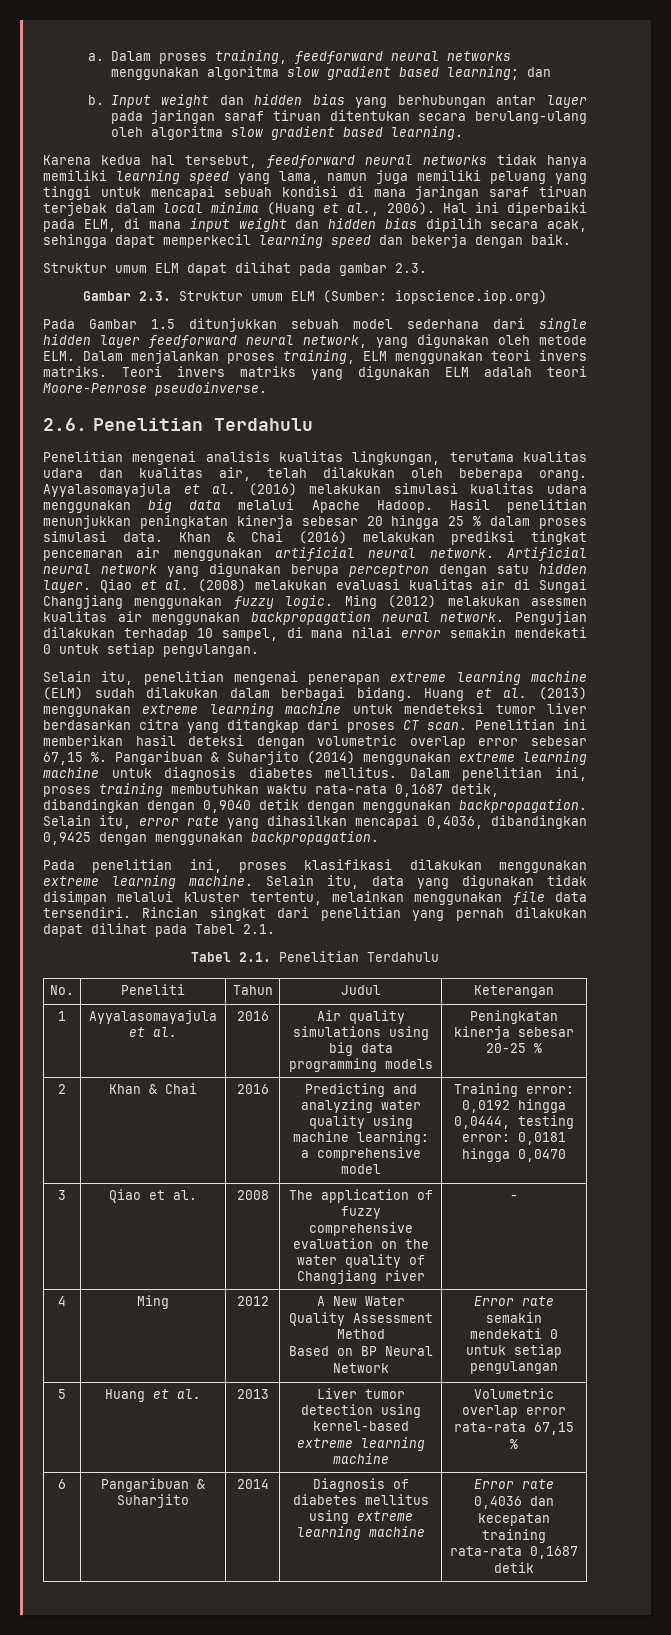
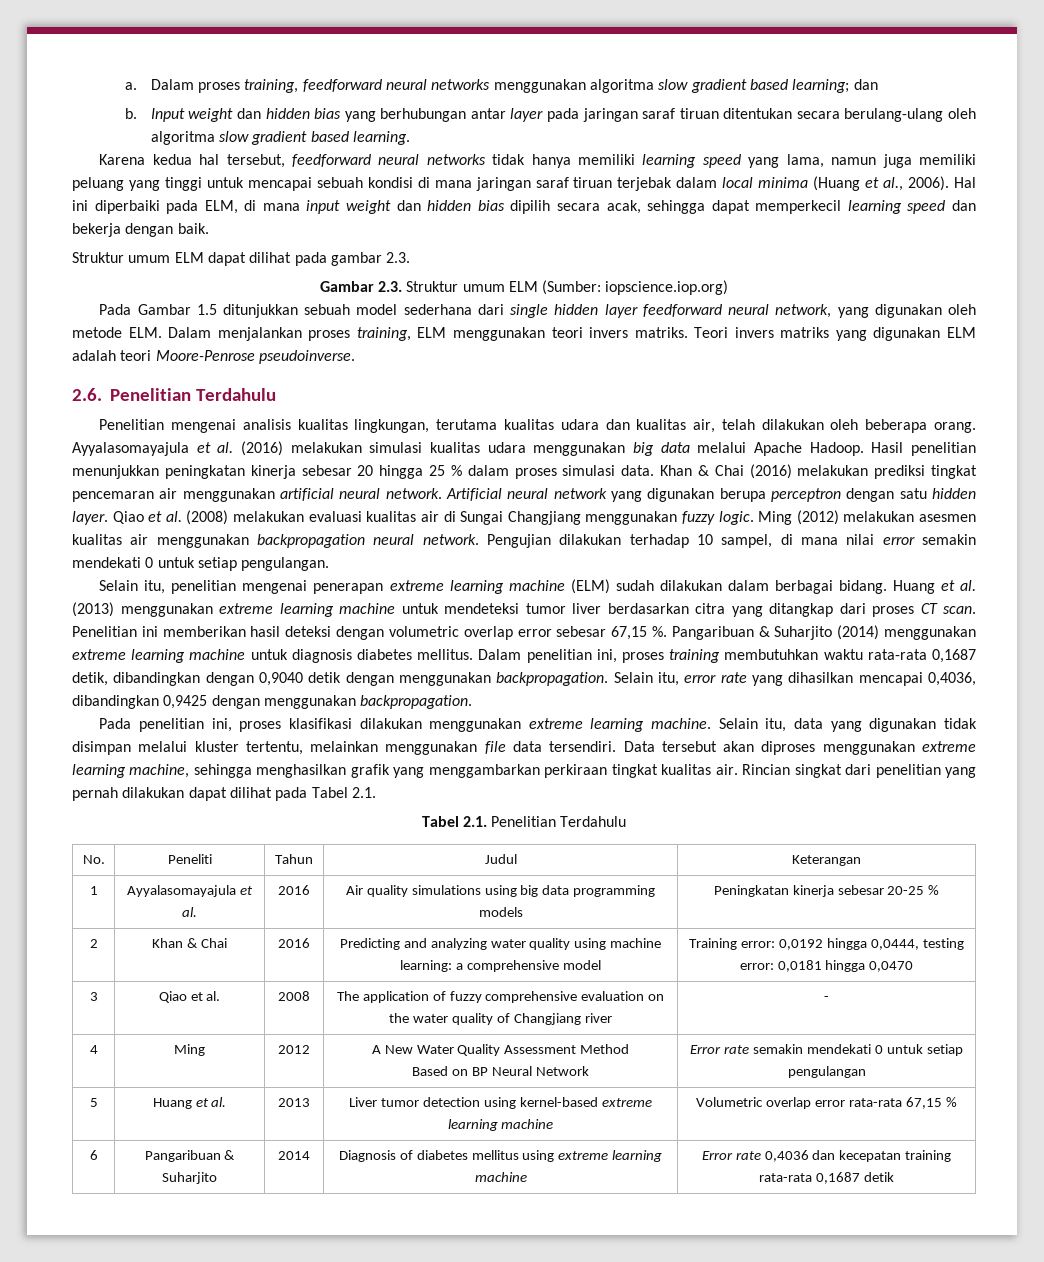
+ Data tersebut akan diproses menggunakan extreme learning machine, sehingga menghasilkan grafik yang menggambarkan perkiraan tingkat kualitas air.

